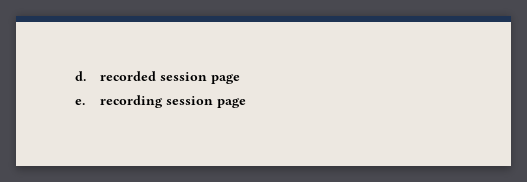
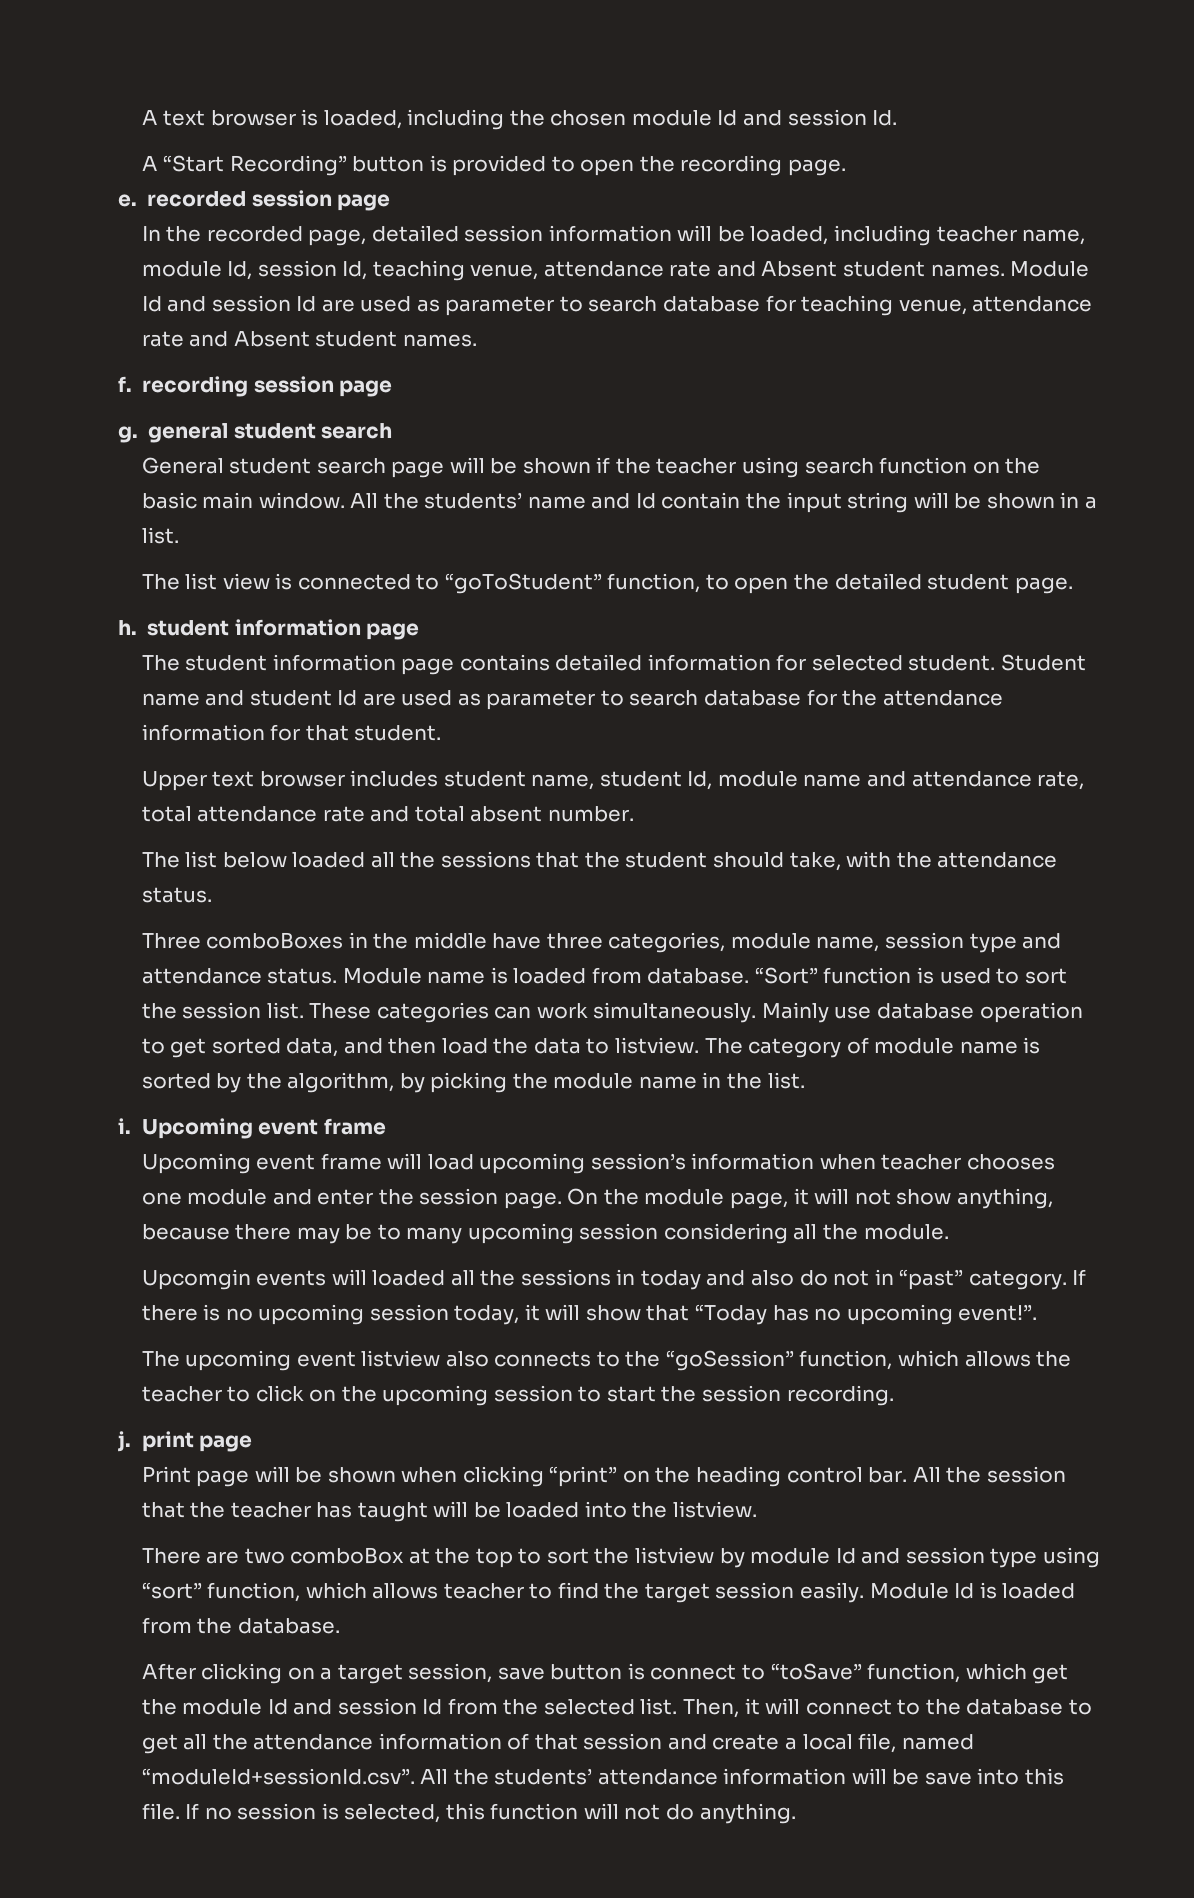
- d. recorded session page
- e. recording session page
+ A text browser is loaded, including the chosen module Id and session Id.
+ A “Start Recording” button is provided to open the recording page.
+ e. recorded session page
+ In the recorded page, detailed session information will be loaded, including teacher name, module Id, session Id, teaching venue, attendance rate and Absent student names. Module Id and session Id are used as parameter to search database for teaching venue, attendance rate and Absent student names.
+ f. recording session page
+ g. general student search
+ General student search page will be shown if the teacher using search function on the basic main window. All the students’ name and Id contain the input string will be shown in a list.
+ The list view is connected to “goToStudent” function, to open the detailed student page.
+ h. student information page
+ The student information page contains detailed information for selected student. Student name and student Id are used as parameter to search database for the attendance information for that student.
+ Upper text browser includes student name, student Id, module name and attendance rate, total attendance rate and total absent number.
+ The list below loaded all the sessions that the student should take, with the attendance status.
+ Three comboBoxes in the middle have three categories, module name, session type and attendance status. Module name is loaded from database. “Sort” function is used to sort the session list. These categories can work simultaneously. Mainly use database operation to get sorted data, and then load the data to listview. The category of module name is sorted by the algorithm, by picking the module name in the list.
+ i. Upcoming event frame
+ Upcoming event frame will load upcoming session’s information when teacher chooses one module and enter the session page. On the module page, it will not show anything, because there may be to many upcoming session considering all the module.
+ Upcomgin events will loaded all the sessions in today and also do not in “past” category. If there is no upcoming session today, it will show that “Today has no upcoming event!”.
+ The upcoming event listview also connects to the “goSession” function, which allows the teacher to click on the upcoming session to start the session recording.
+ j. print page
+ Print page will be shown when clicking “print” on the heading control bar. All the session that the teacher has taught will be loaded into the listview.
+ There are two comboBox at the top to sort the listview by module Id and session type using “sort” function, which allows teacher to find the target session easily. Module Id is loaded from the database.
+ After clicking on a target session, save button is connect to “toSave” function, which get the module Id and session Id from the selected list. Then, it will connect to the database to get all the attendance information of that session and create a local file, named “moduleId+sessionId.csv”. All the students’ attendance information will be save into this file. If no session is selected, this function will not do anything.

